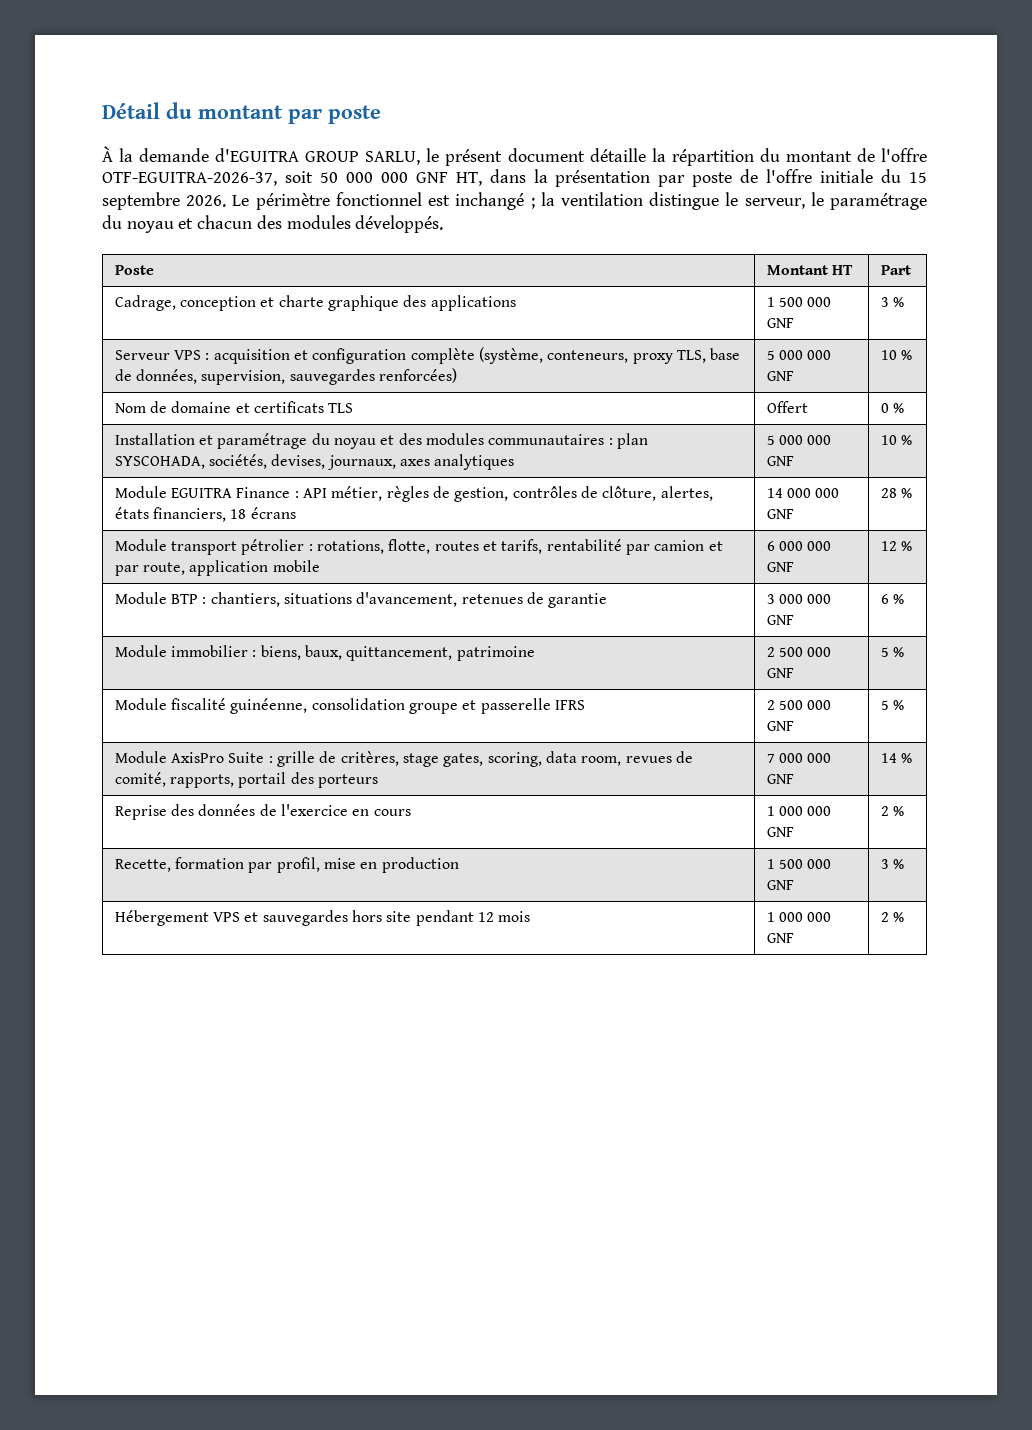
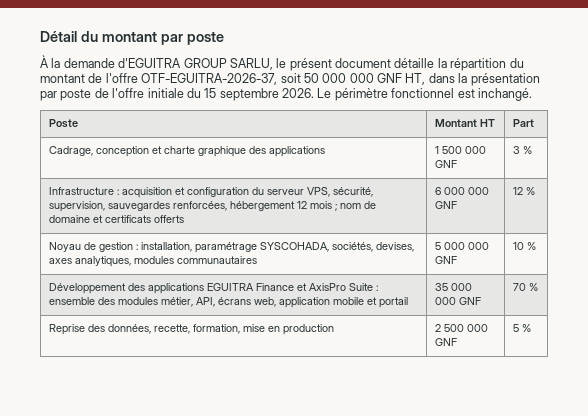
- Le périmètre fonctionnel est inchangé ; la ventilation distingue le serveur, le paramétrage du noyau et chacun des modules développés.
+ Le périmètre fonctionnel est inchangé.
- Serveur VPS : acquisition et configuration complète (système, conteneurs, proxy TLS, base de données, supervision, sauvegardes renforcées) | 5 000 000 GNF | 10 %
- Nom de domaine et certificats TLS | Offert | 0 %
- Installation et paramétrage du noyau et des modules communautaires : plan SYSCOHADA, sociétés, devises, journaux, axes analytiques | 5 000 000 GNF | 10 %
- Module EGUITRA Finance : API métier, règles de gestion, contrôles de clôture, alertes, états financiers, 18 écrans | 14 000 000 GNF | 28 %
- Module transport pétrolier : rotations, flotte, routes et tarifs, rentabilité par camion et par route, application mobile | 6 000 000 GNF | 12 %
- Module BTP : chantiers, situations d'avancement, retenues de garantie | 3 000 000 GNF | 6 %
- Module immobilier : biens, baux, quittancement, patrimoine | 2 500 000 GNF | 5 %
- Module fiscalité guinéenne, consolidation groupe et passerelle IFRS | 2 500 000 GNF | 5 %
- Module AxisPro Suite : grille de critères, stage gates, scoring, data room, revues de comité, rapports, portail des porteurs | 7 000 000 GNF | 14 %
- Reprise des données de l'exercice en cours | 1 000 000 GNF | 2 %
- Recette, formation par profil, mise en production | 1 500 000 GNF | 3 %
- Hébergement VPS et sauvegardes hors site pendant 12 mois | 1 000 000 GNF | 2 %
+ Infrastructure : acquisition et configuration du serveur VPS, sécurité, supervision, sauvegardes renforcées, hébergement 12 mois ; nom de domaine et certificats offerts | 6 000 000 GNF | 12 %
+ Noyau de gestion : installation, paramétrage SYSCOHADA, sociétés, devises, axes analytiques, modules communautaires | 5 000 000 GNF | 10 %
+ Développement des applications EGUITRA Finance et AxisPro Suite : ensemble des modules métier, API, écrans web, application mobile et portail | 35 000 000 GNF | 70 %
+ Reprise des données, recette, formation, mise en production | 2 500 000 GNF | 5 %

